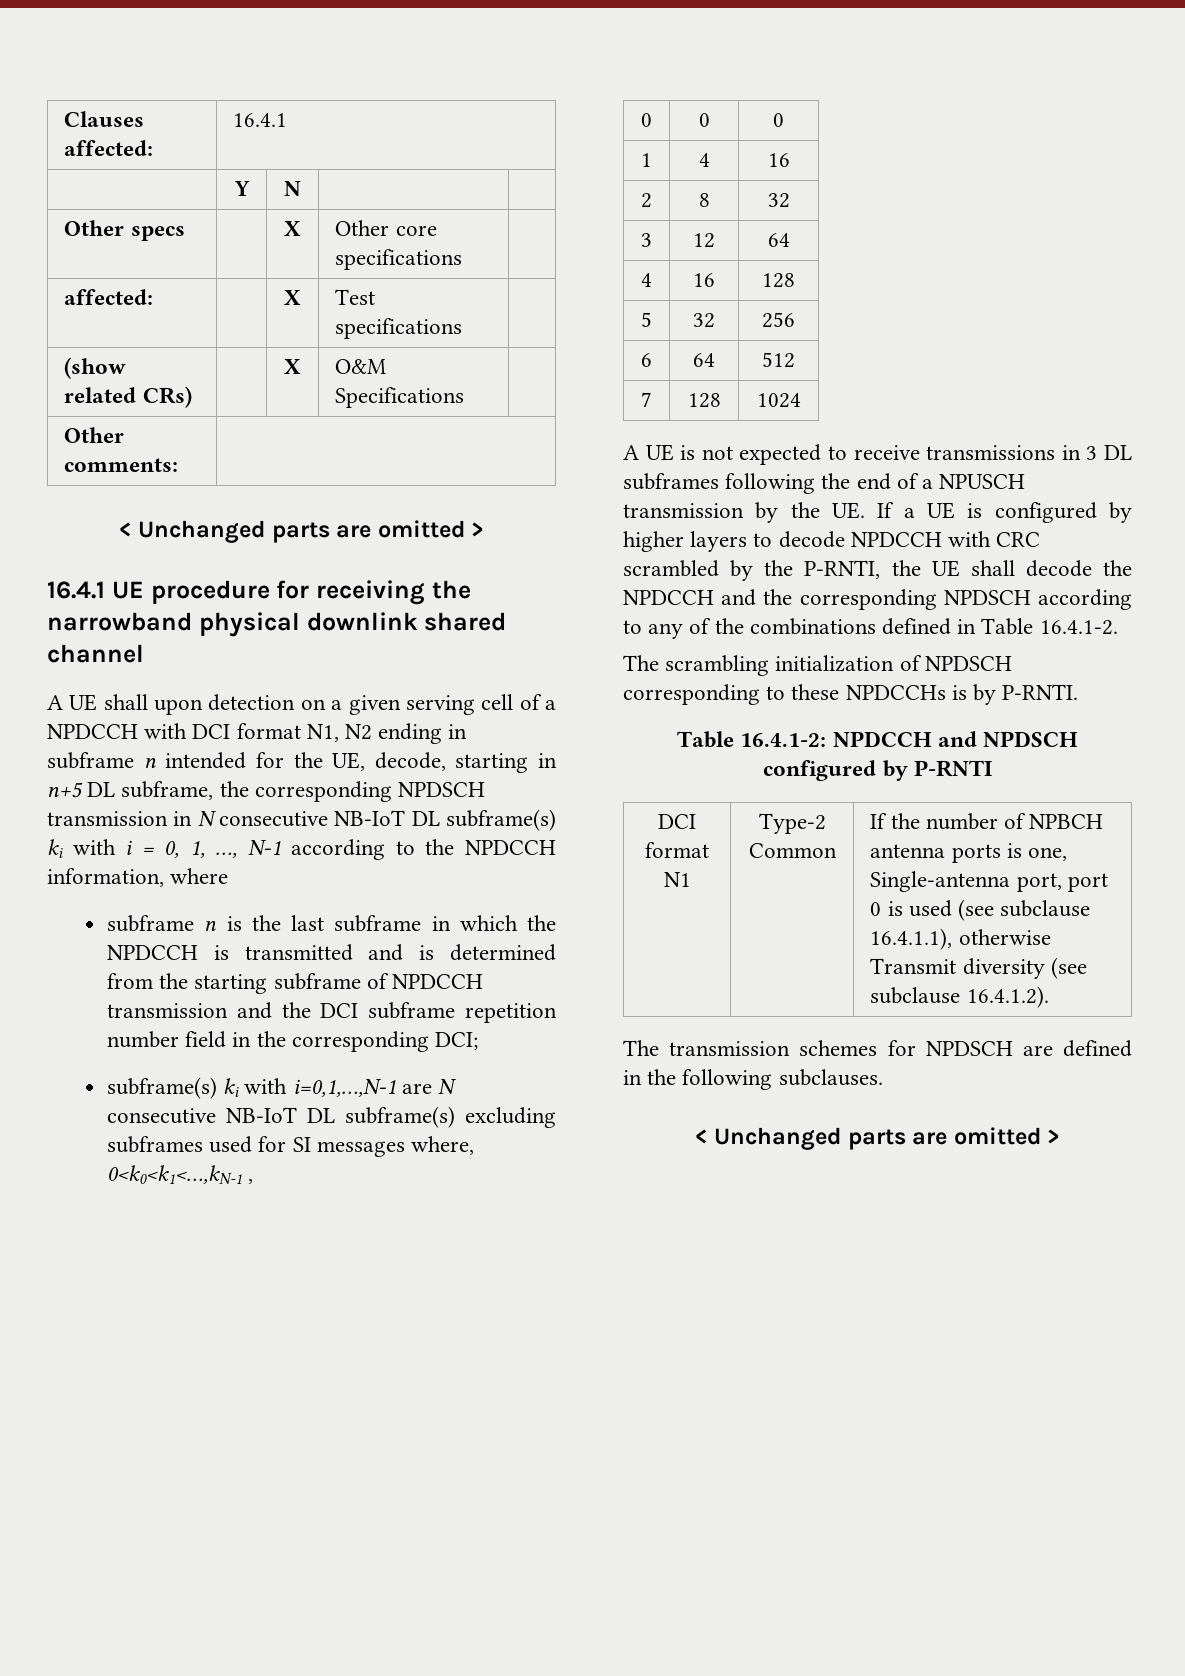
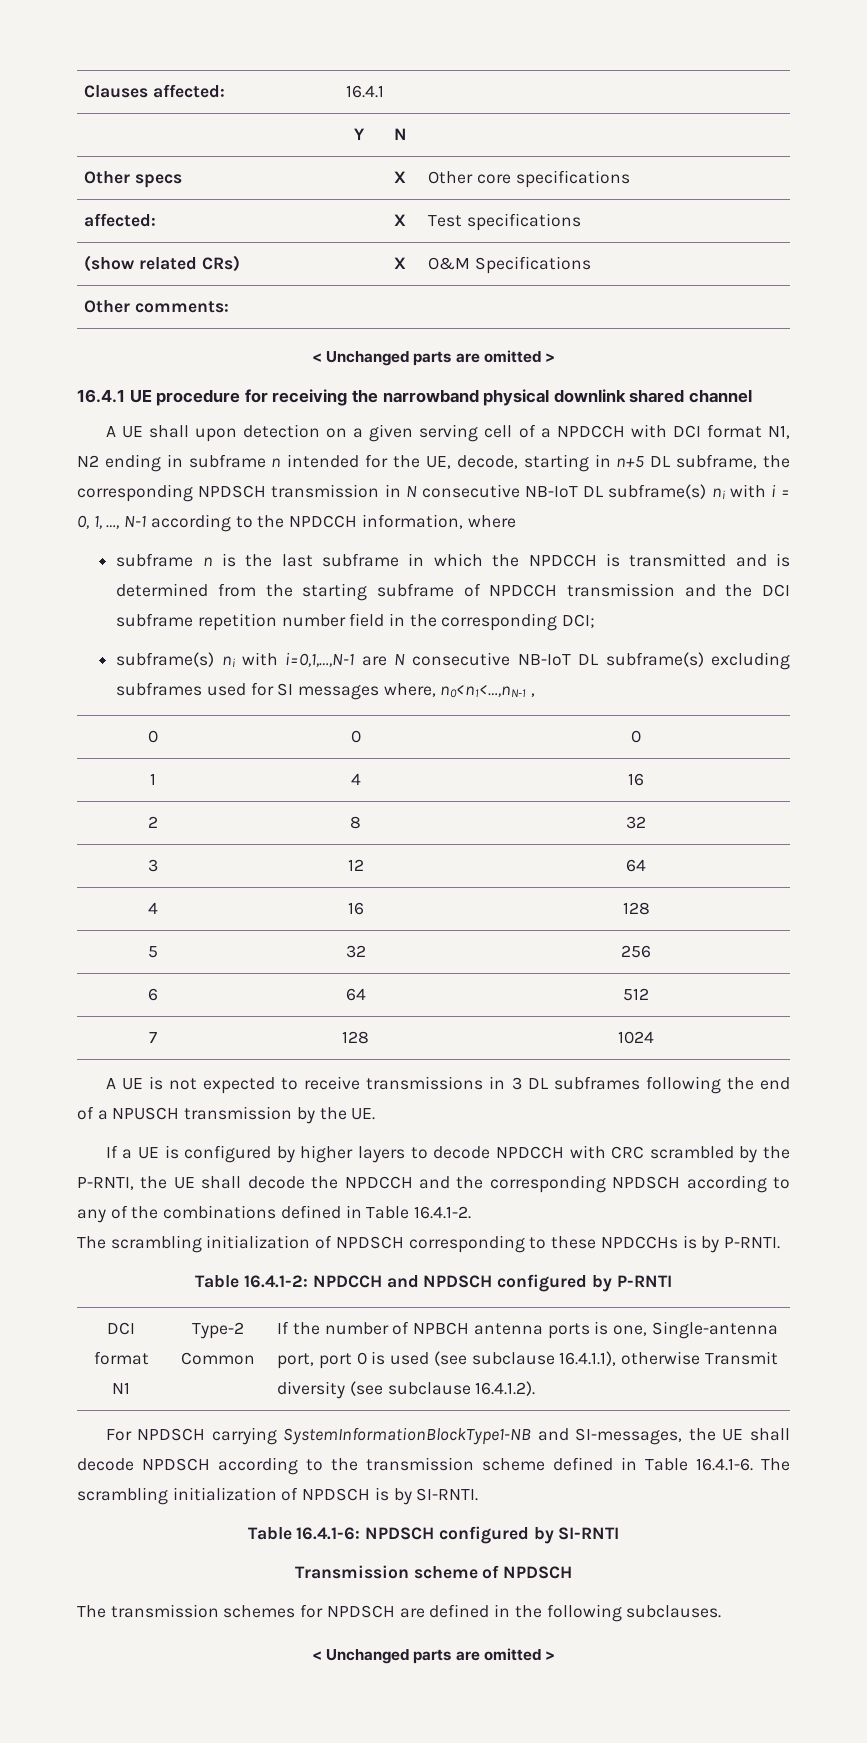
- A UE shall upon detection on a given serving cell of a NPDCCH with DCI format N1, N2 ending in subframe n intended for the UE, decode, starting in n+5 DL subframe, the corresponding NPDSCH transmission in N consecutive NB-IoT DL subframe(s) ki with i = 0, 1, …, N-1 according to the NPDCCH information, where
+ A UE shall upon detection on a given serving cell of a NPDCCH with DCI format N1, N2 ending in subframe n intended for the UE, decode, starting in n+5 DL subframe, the corresponding NPDSCH transmission in N consecutive NB-IoT DL subframe(s) ni with i = 0, 1, …, N-1 according to the NPDCCH information, where
- subframe(s) ki with i=0,1,…,N-1 are N consecutive NB-IoT DL subframe(s) excluding subframes used for SI messages where, 0<k0<k1<…,kN-1 ,
+ subframe(s) ni with i=0,1,…,N-1 are N consecutive NB-IoT DL subframe(s) excluding subframes used for SI messages where, n0<n1<…,nN-1 ,
- A UE is not expected to receive transmissions in 3 DL subframes following the end of a NPUSCH transmission by the UE. If a UE is configured by higher layers to decode NPDCCH with CRC scrambled by the P-RNTI, the UE shall decode the NPDCCH and the corresponding NPDSCH according to any of the combinations defined in Table 16.4.1-2.
+ A UE is not expected to receive transmissions in 3 DL subframes following the end of a NPUSCH transmission by the UE.
+ If a UE is configured by higher layers to decode NPDCCH with CRC scrambled by the P-RNTI, the UE shall decode the NPDCCH and the corresponding NPDSCH according to any of the combinations defined in Table 16.4.1-2.
+ For NPDSCH carrying SystemInformationBlockType1-NB and SI-messages, the UE shall decode NPDSCH according to the transmission scheme defined in Table 16.4.1-6. The scrambling initialization of NPDSCH is by SI-RNTI.
+ Table 16.4.1-6: NPDSCH configured by SI-RNTI
+ Transmission scheme of NPDSCH

